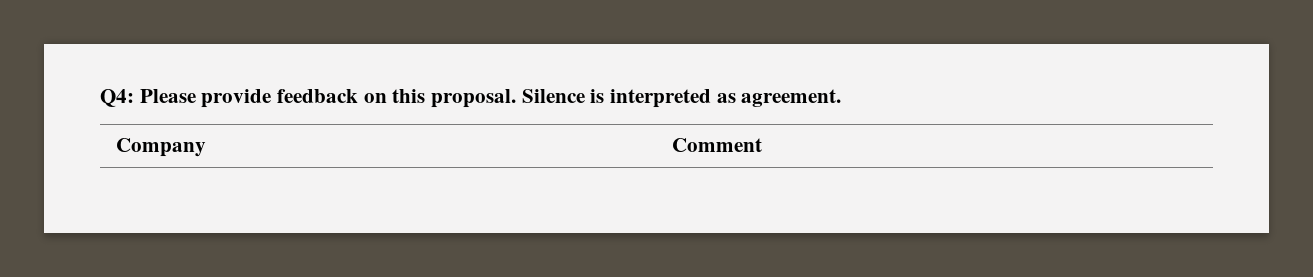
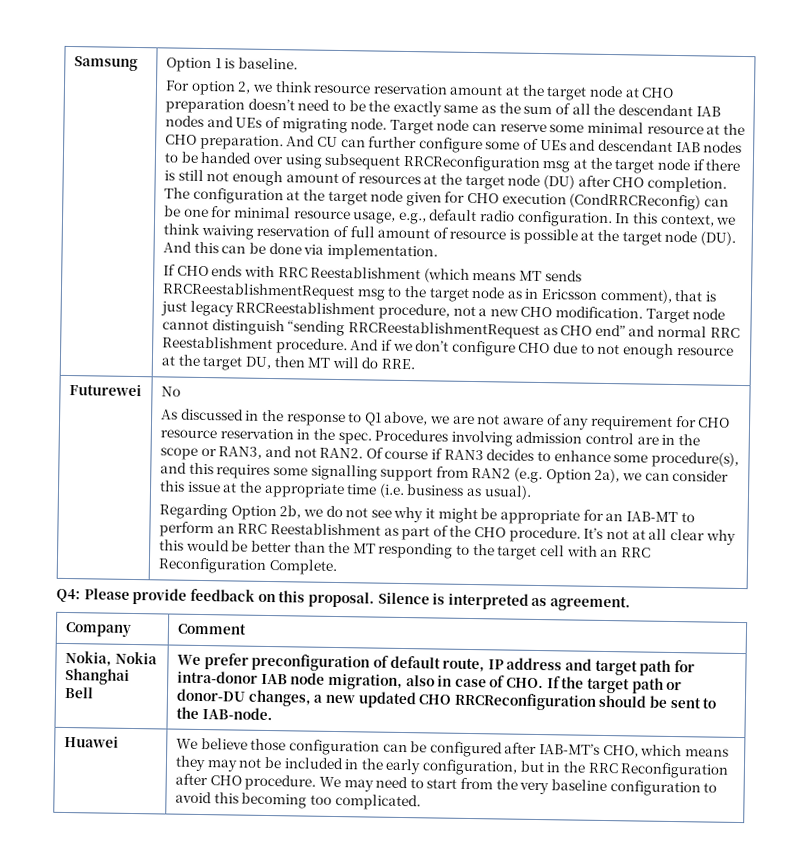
+ Samsung | Option 1 is baseline.
+ For option 2, we think resource reservation amount at the target node at CHO preparation doesn’t need to be the exactly same as the sum of all the descendant IAB nodes and UEs of migrating node. Target node can reserve some minimal resource at the CHO preparation. And CU can further configure some of UEs and descendant IAB nodes to be handed over using subsequent RRCReconfiguration msg at the target node if there is still not enough amount of resources at the target node (DU) after CHO completion. The configuration at the target node given for CHO execution (CondRRCReconfig) can be one for minimal resource usage, e.g., default radio configuration. In this context, we think waiving reservation of full amount of resource is possible at the target node (DU). And this can be done via implementation.
+ If CHO ends with RRC Reestablishment (which means MT sends RRCReestablishmentRequest msg to the target node as in Ericsson comment), that is just legacy RRCReestablishment procedure, not a new CHO modification. Target node cannot distinguish “sending RRCReestablishmentRequest as CHO end” and normal RRC Reestablishment procedure. And if we don’t configure CHO due to not enough resource at the target DU, then MT will do RRE.
+ Futurewei | No
+ As discussed in the response to Q1 above, we are not aware of any requirement for CHO resource reservation in the spec. Procedures involving admission control are in the scope or RAN3, and not RAN2. Of course if RAN3 decides to enhance some procedure(s), and this requires some signalling support from RAN2 (e.g. Option 2a), we can consider this issue at the appropriate time (i.e. business as usual).
+ Regarding Option 2b, we do not see why it might be appropriate for an IAB-MT to perform an RRC Reestablishment as part of the CHO procedure. It’s not at all clear why this would be better than the MT responding to the target cell with an RRC Reconfiguration Complete.
+ Nokia, Nokia Shanghai Bell | We prefer preconfiguration of default route, IP address and target path for intra-donor IAB node migration, also in case of CHO. If the target path or donor-DU changes, a new updated CHO RRCReconfiguration should be sent to the IAB-node.
+ Huawei | We believe those configuration can be configured after IAB-MT’s CHO, which means they may not be included in the early configuration, but in the RRC Reconfiguration after CHO procedure. We may need to start from the very baseline configuration to avoid this becoming too complicated.

